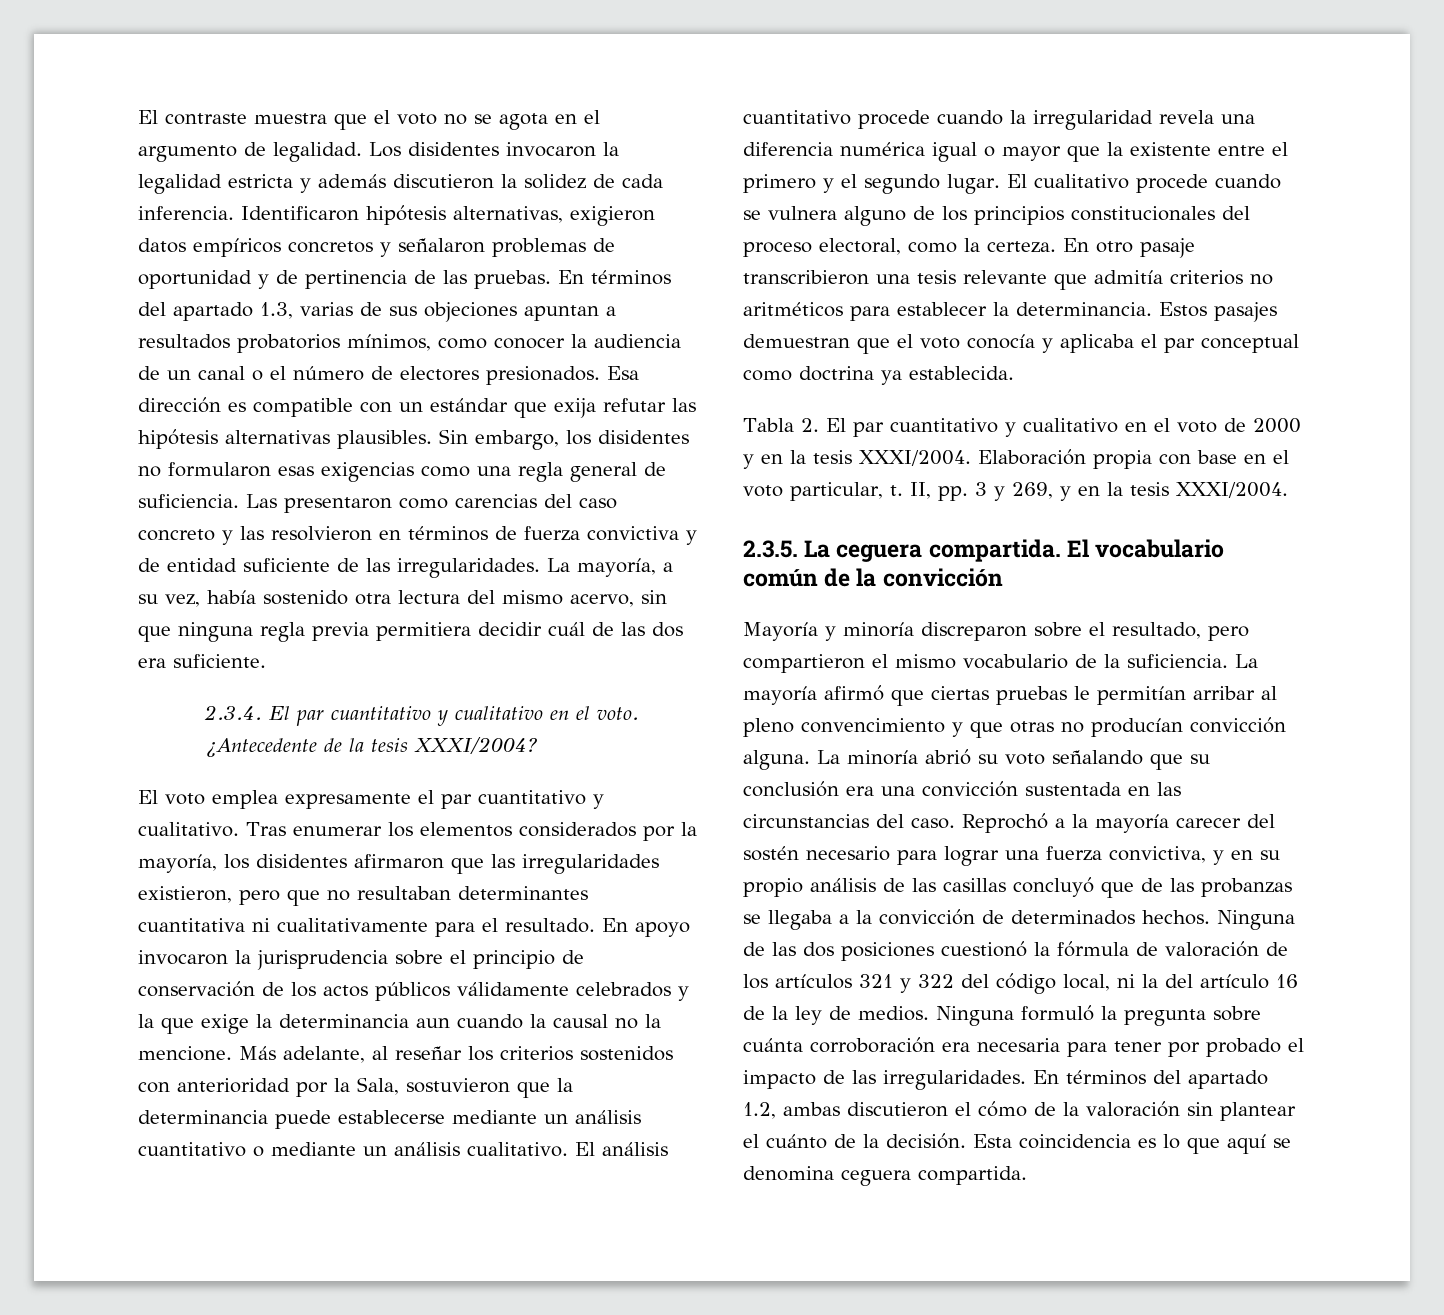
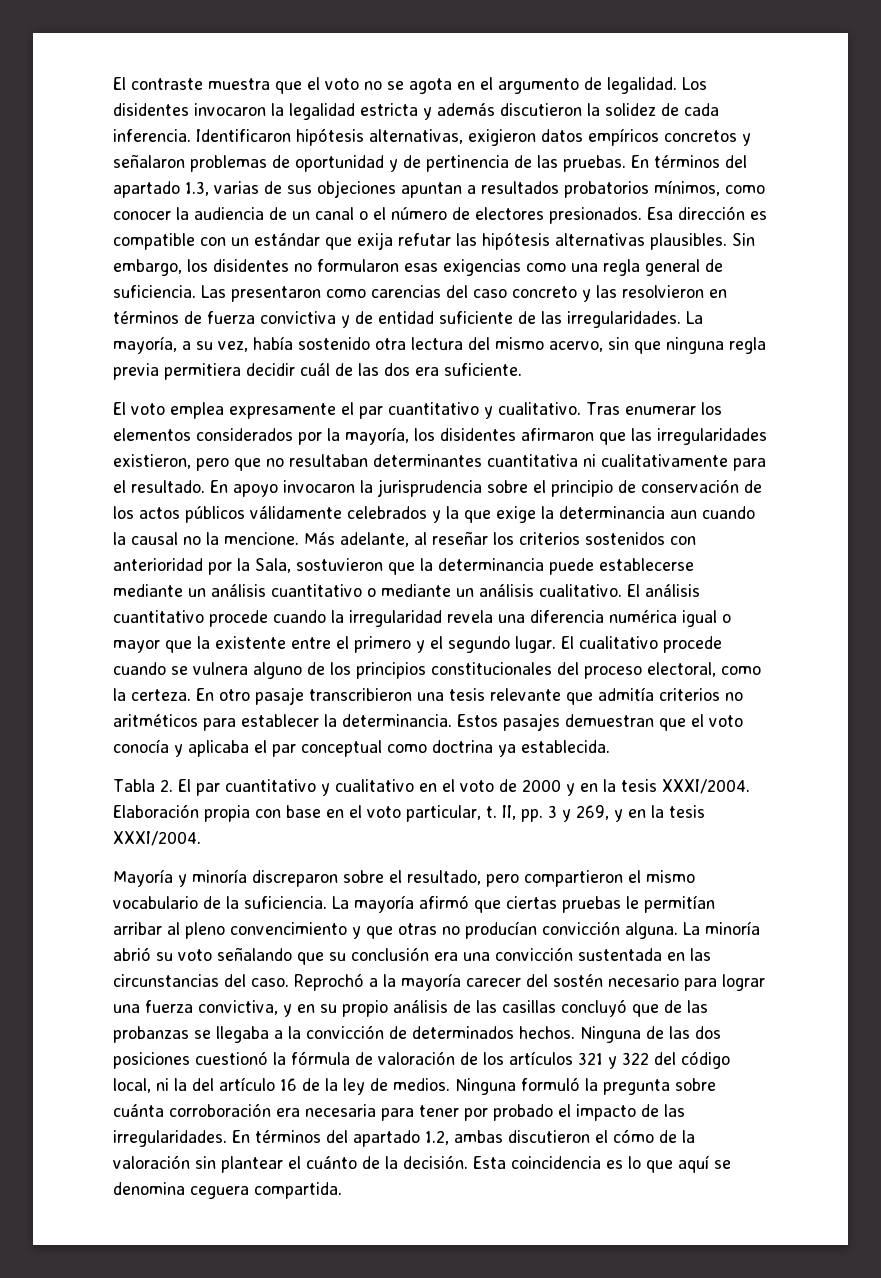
- 2.3.4. El par cuantitativo y cualitativo en el voto. ¿Antecedente de la tesis XXXI/2004?
- 2.3.5. La ceguera compartida. El vocabulario común de la convicción

